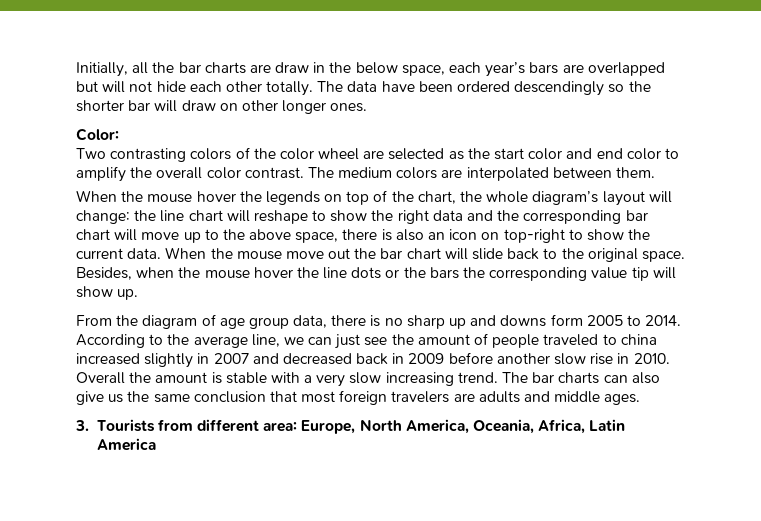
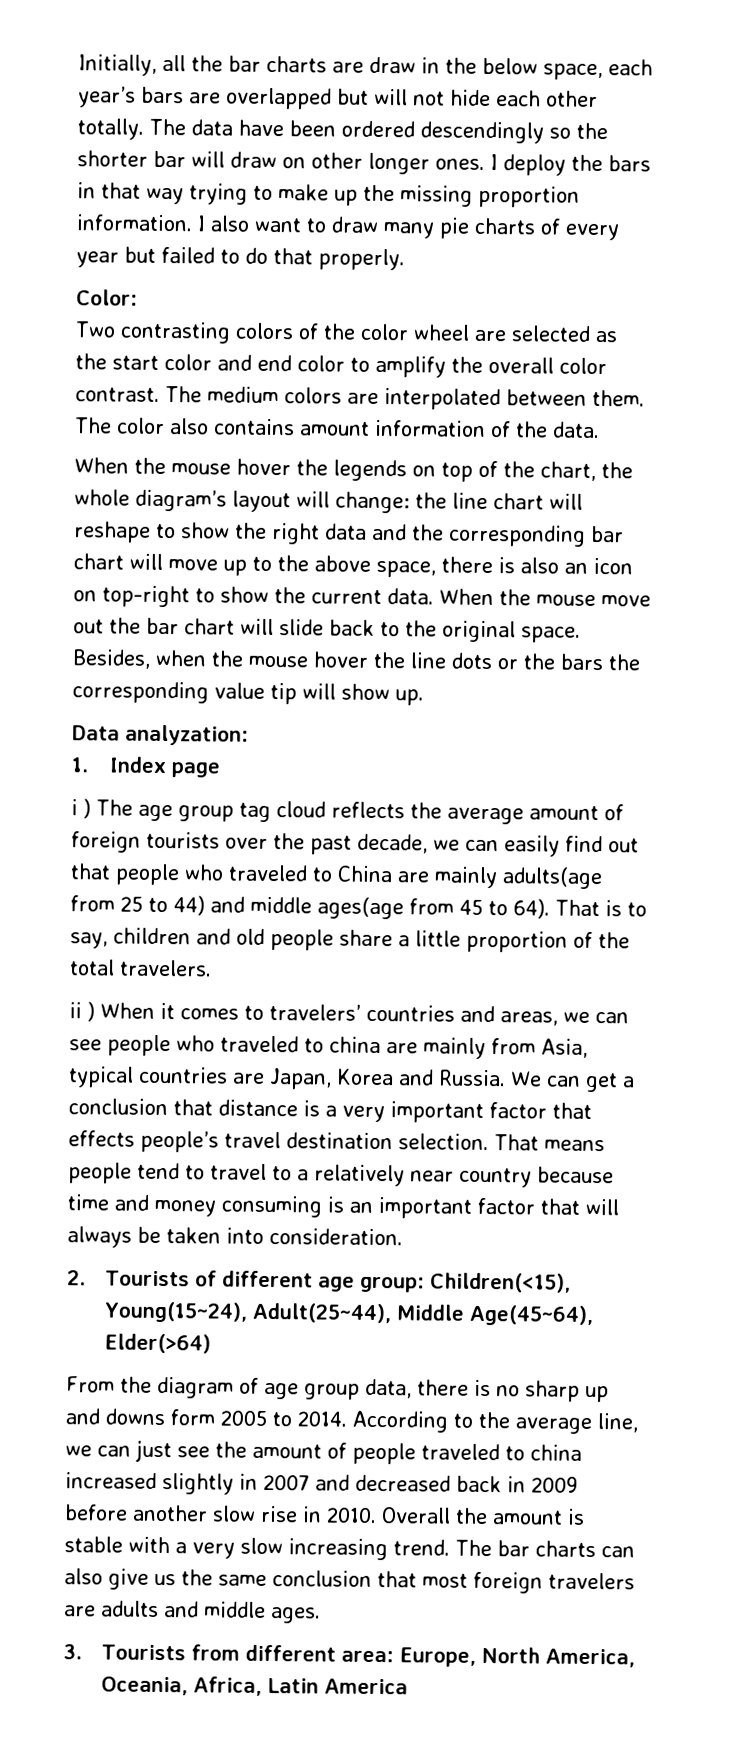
+ I deploy the bars in that way trying to make up the missing proportion information. I also want to draw many pie charts of every year but failed to do that properly.
+ The color also contains amount information of the data.
+ Data analyzation:
+ 1. Index page
+ i ) The age group tag cloud reflects the average amount of foreign tourists over the past decade, we can easily find out that people who traveled to China are mainly adults(age from 25 to 44) and middle ages(age from 45 to 64). That is to say, children and old people share a little proportion of the total travelers.
+ ii ) When it comes to travelers’ countries and areas, we can see people who traveled to china are mainly from Asia, typical countries are Japan, Korea and Russia. We can get a conclusion that distance is a very important factor that effects people’s travel destination selection. That means people tend to travel to a relatively near country because time and money consuming is an important factor that will always be taken into consideration.
+ 2. Tourists of different age group: Children(<15), Young(15~24), Adult(25~44), Middle Age(45~64), Elder(>64)

